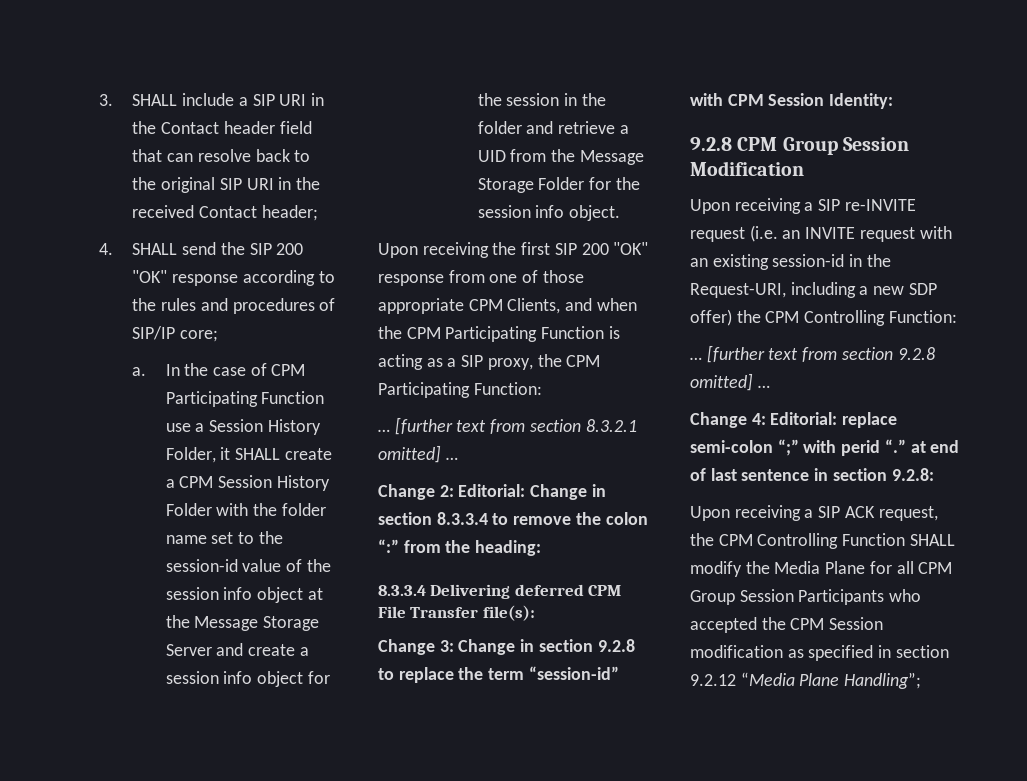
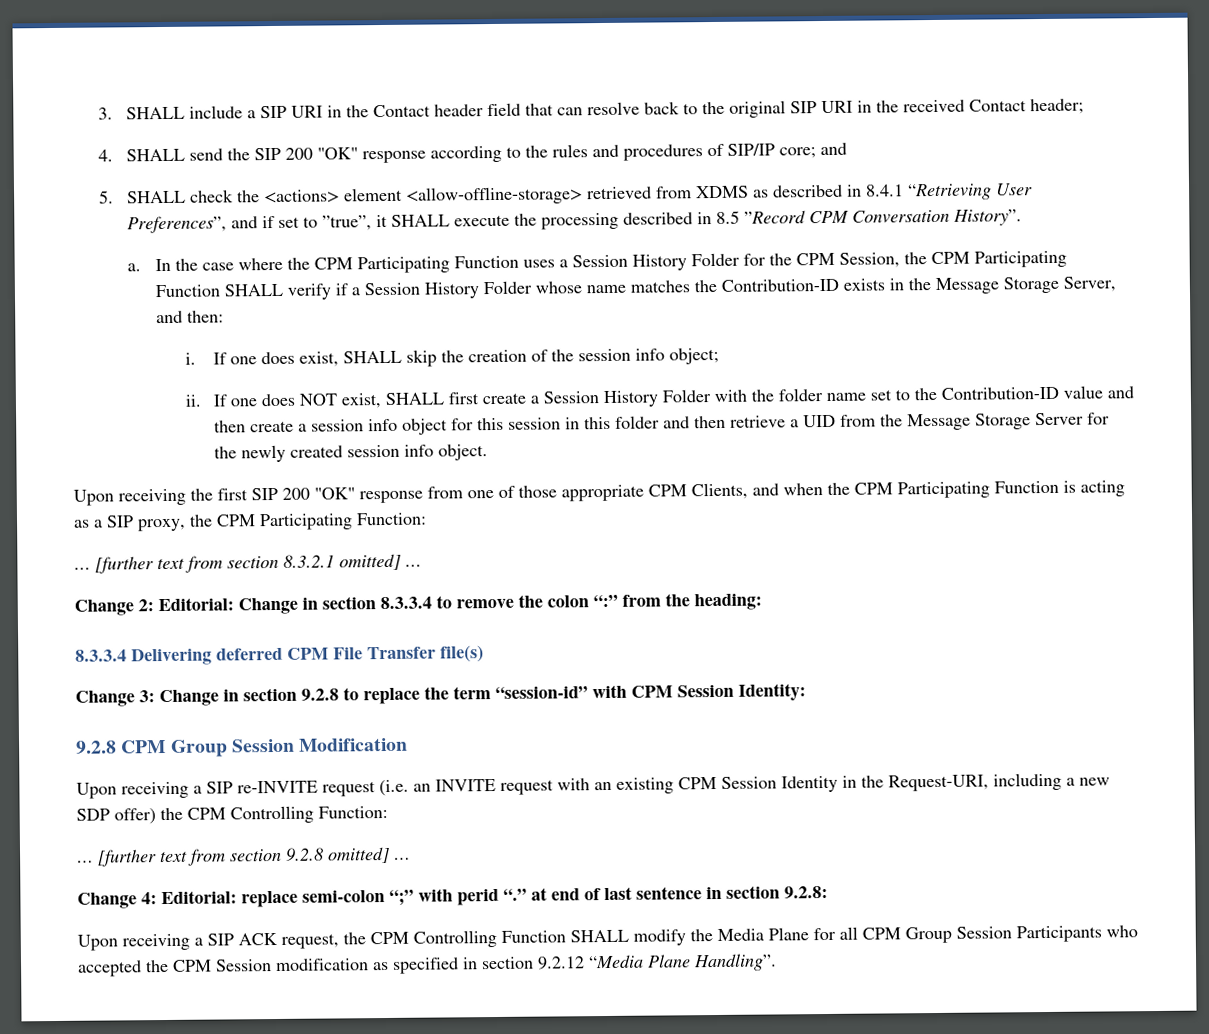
- 4. SHALL send the SIP 200 "OK" response according to the rules and procedures of SIP/IP core;
+ 4. SHALL send the SIP 200 "OK" response according to the rules and procedures of SIP/IP core; and
+ 5. SHALL check the <actions> element <allow-offline-storage> retrieved from XDMS as described in 8.4.1 “Retrieving User Preferences”, and if set to ”true”, it SHALL execute the processing described in 8.5 ”Record CPM Conversation History”.
- In the case of CPM Participating Function use a Session History Folder, it SHALL create a CPM Session History Folder with the folder name set to the session-id value of the session info object at the Message Storage Server and create a session info object for the session in the folder and retrieve a UID from the Message Storage Folder for the session info object.
+ In the case where the CPM Participating Function uses a Session History Folder for the CPM Session, the CPM Participating Function SHALL verify if a Session History Folder whose name matches the Contribution-ID exists in the Message Storage Server, and then:
+ i. If one does exist, SHALL skip the creation of the session info object;
+ ii. If one does NOT exist, SHALL first create a Session History Folder with the folder name set to the Contribution-ID value and then create a session info object for this session in this folder and then retrieve a UID from the Message Storage Server for the newly created session info object.
- 8.3.3.4 Delivering deferred CPM File Transfer file(s):
+ 8.3.3.4 Delivering deferred CPM File Transfer file(s)
- Upon receiving a SIP re-INVITE request (i.e. an INVITE request with an existing session-id in the Request-URI, including a new SDP offer) the CPM Controlling Function:
+ Upon receiving a SIP re-INVITE request (i.e. an INVITE request with an existing CPM Session Identity in the Request-URI, including a new SDP offer) the CPM Controlling Function:
- Upon receiving a SIP ACK request, the CPM Controlling Function SHALL modify the Media Plane for all CPM Group Session Participants who accepted the CPM Session modification as specified in section 9.2.12 “Media Plane Handling”;
+ Upon receiving a SIP ACK request, the CPM Controlling Function SHALL modify the Media Plane for all CPM Group Session Participants who accepted the CPM Session modification as specified in section 9.2.12 “Media Plane Handling”.

